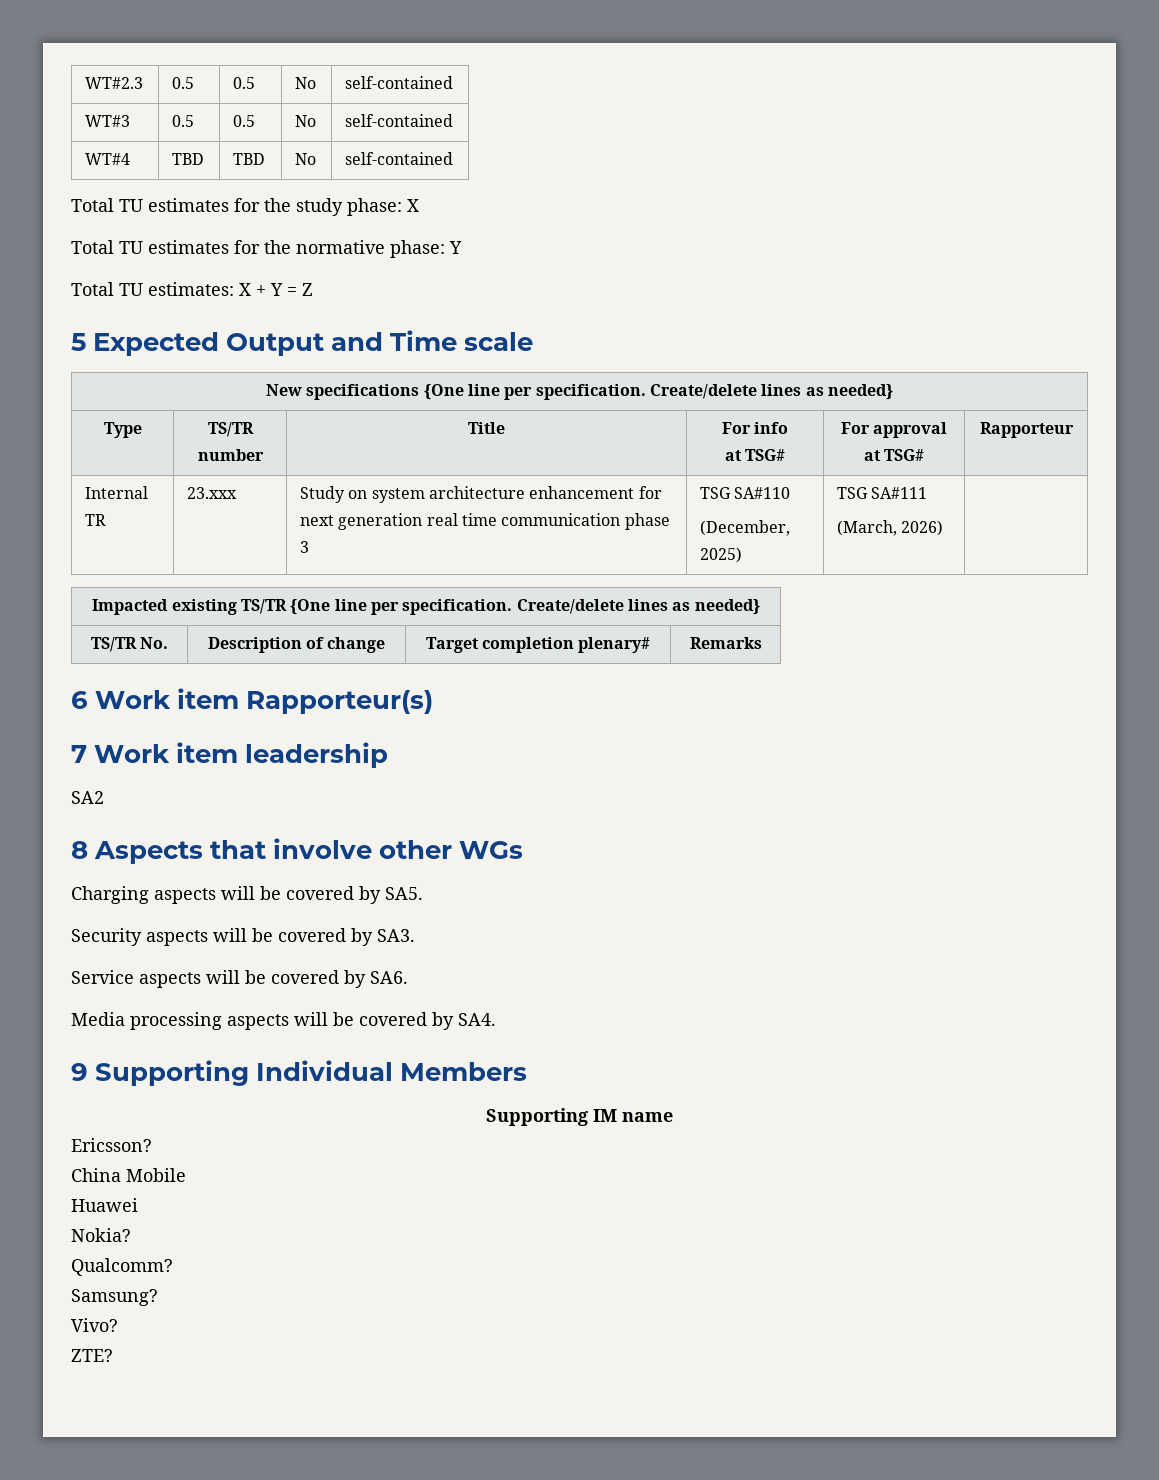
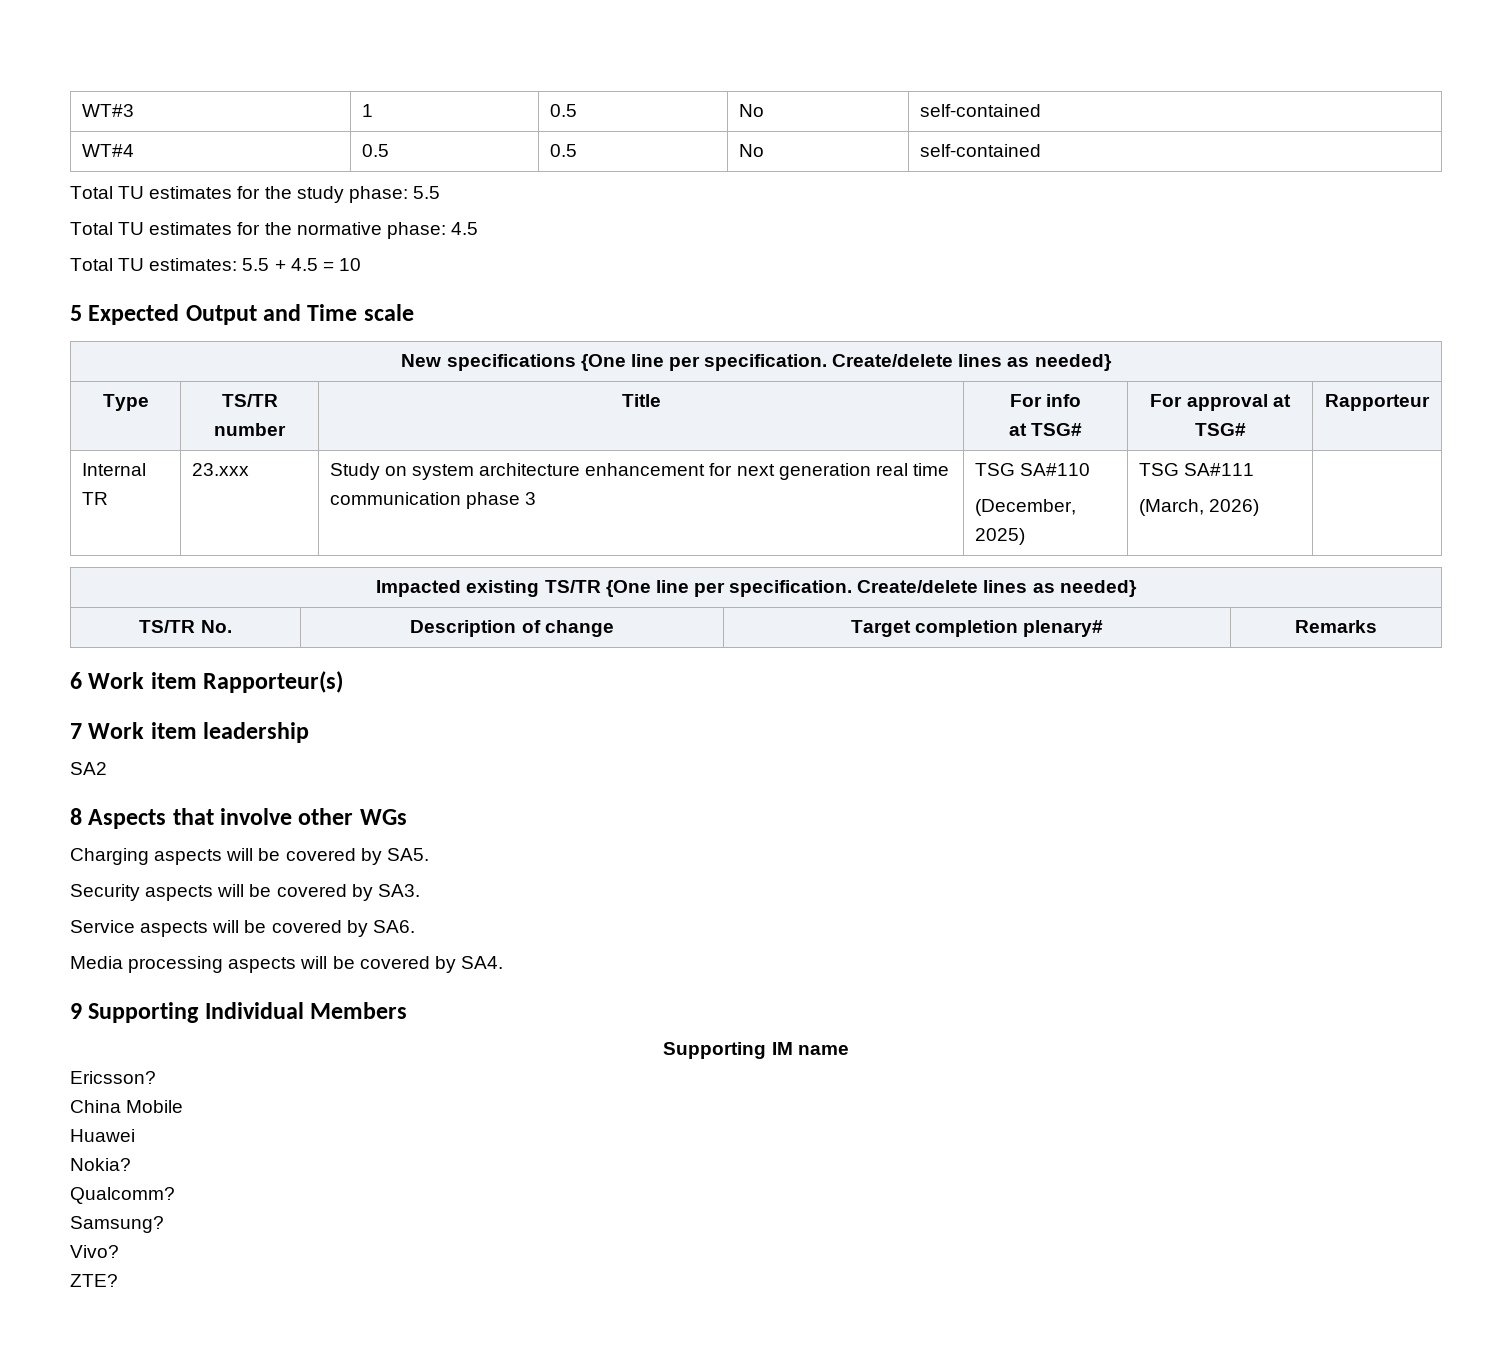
- WT#2.3 | 0.5 | 0.5 | No | self-contained
- WT#3 | 0.5 | 0.5 | No | self-contained
+ WT#3 | 1 | 0.5 | No | self-contained
- WT#4 | TBD | TBD | No | self-contained
+ WT#4 | 0.5 | 0.5 | No | self-contained
- Total TU estimates for the study phase: X
+ Total TU estimates for the study phase: 5.5
- Total TU estimates for the normative phase: Y
+ Total TU estimates for the normative phase: 4.5
- Total TU estimates: X + Y = Z
+ Total TU estimates: 5.5 + 4.5 = 10

